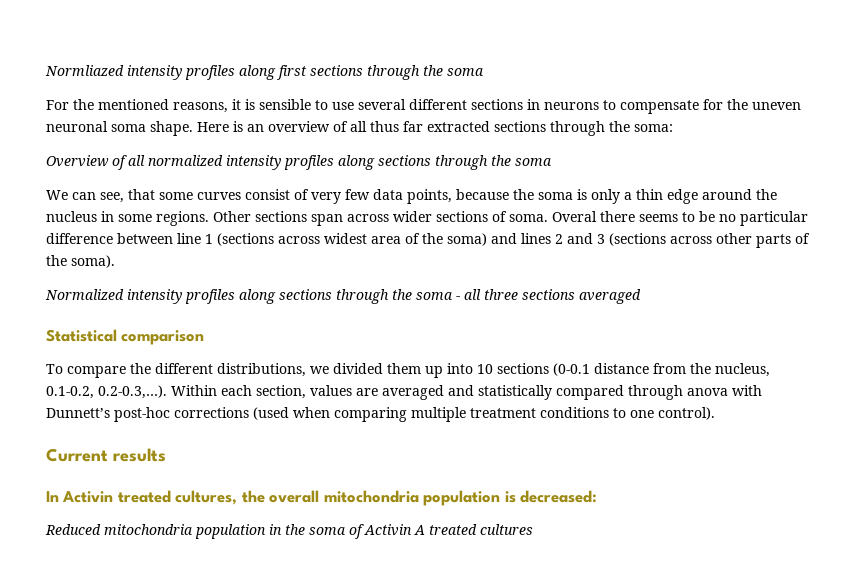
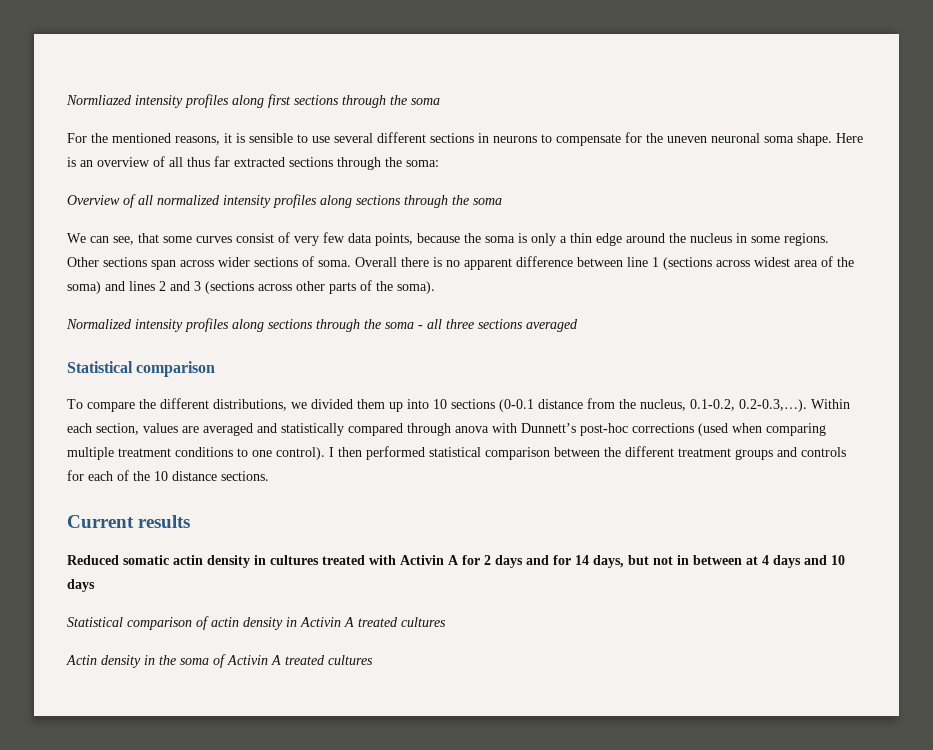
- Overal there seems to be no particular difference between line 1 (sections across widest area of the soma) and lines 2 and 3 (sections across other parts of the soma).
+ Overall there is no apparent difference between line 1 (sections across widest area of the soma) and lines 2 and 3 (sections across other parts of the soma).
- To compare the different distributions, we divided them up into 10 sections (0-0.1 distance from the nucleus, 0.1-0.2, 0.2-0.3,…). Within each section, values are averaged and statistically compared through anova with Dunnett’s post-hoc corrections (used when comparing multiple treatment conditions to one control).
+ To compare the different distributions, we divided them up into 10 sections (0-0.1 distance from the nucleus, 0.1-0.2, 0.2-0.3,…). Within each section, values are averaged and statistically compared through anova with Dunnett’s post-hoc corrections (used when comparing multiple treatment conditions to one control). I then performed statistical comparison between the different treatment groups and controls for each of the 10 distance sections.
  Current results
- In Activin treated cultures, the overall mitochondria population is decreased:
- Reduced mitochondria population in the soma of Activin A treated cultures
+ Reduced somatic actin density in cultures treated with Activin A for 2 days and for 14 days, but not in between at 4 days and 10 days
+ Statistical comparison of actin density in Activin A treated cultures
+ Actin density in the soma of Activin A treated cultures

